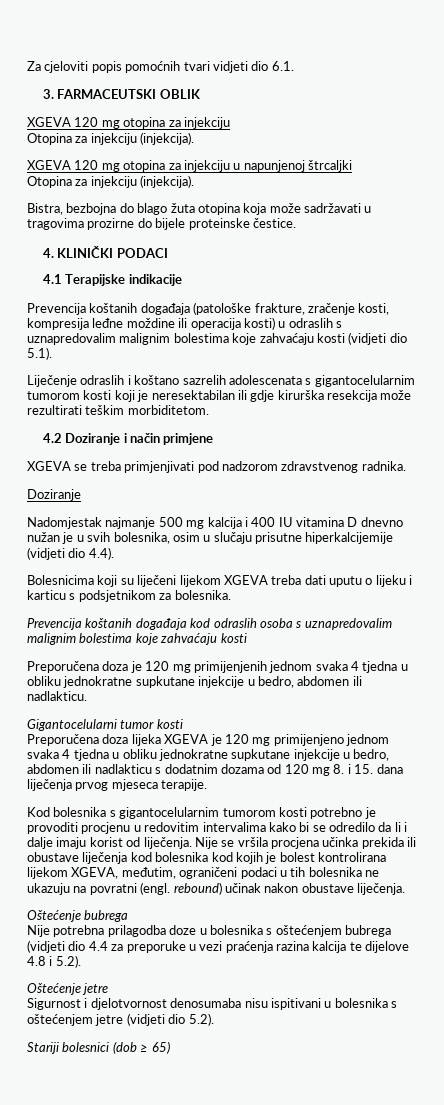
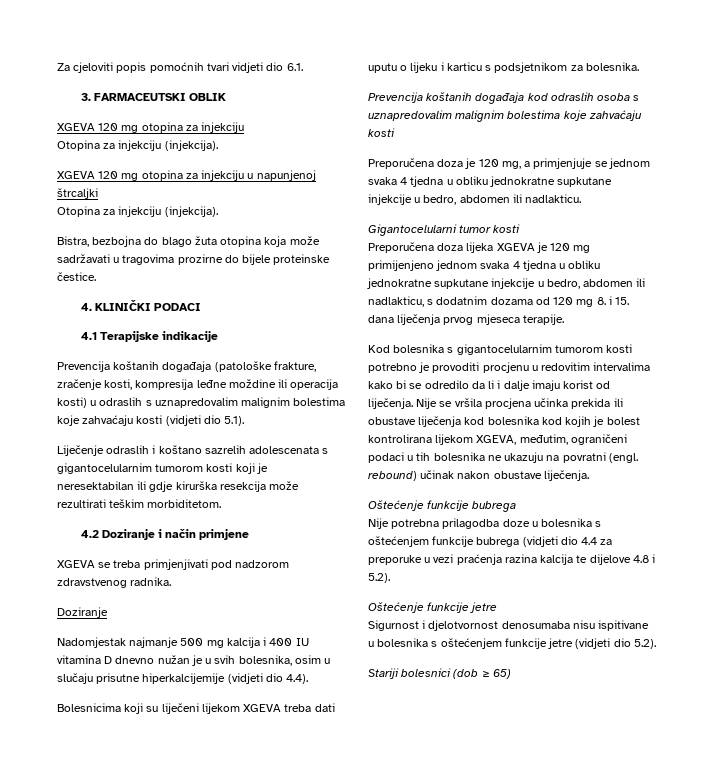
- Preporučena doza je 120 mg primijenjenih jednom svaka 4 tjedna u obliku jednokratne supkutane injekcije u bedro, abdomen ili nadlakticu.
+ Preporučena doza je 120 mg, a primjenjuje se jednom svaka 4 tjedna u obliku jednokratne supkutane injekcije u bedro, abdomen ili nadlakticu.
- Preporučena doza lijeka XGEVA je 120 mg primijenjeno jednom svaka 4 tjedna u obliku jednokratne supkutane injekcije u bedro, abdomen ili nadlakticu s dodatnim dozama od 120 mg 8. i 15. dana liječenja prvog mjeseca terapije.
+ Preporučena doza lijeka XGEVA je 120 mg primijenjeno jednom svaka 4 tjedna u obliku jednokratne supkutane injekcije u bedro, abdomen ili nadlakticu, s dodatnim dozama od 120 mg 8. i 15. dana liječenja prvog mjeseca terapije.
- Oštećenje bubrega
+ Oštećenje funkcije bubrega
- Nije potrebna prilagodba doze u bolesnika s oštećenjem bubrega (vidjeti dio 4.4 za preporuke u vezi praćenja razina kalcija te dijelove 4.8 i 5.2).
+ Nije potrebna prilagodba doze u bolesnika s oštećenjem funkcije bubrega (vidjeti dio 4.4 za preporuke u vezi praćenja razina kalcija te dijelove 4.8 i 5.2).
- Oštećenje jetre
+ Oštećenje funkcije jetre
- Sigurnost i djelotvornost denosumaba nisu ispitivani u bolesnika s oštećenjem jetre (vidjeti dio 5.2).
+ Sigurnost i djelotvornost denosumaba nisu ispitivane u bolesnika s oštećenjem funkcije jetre (vidjeti dio 5.2).

